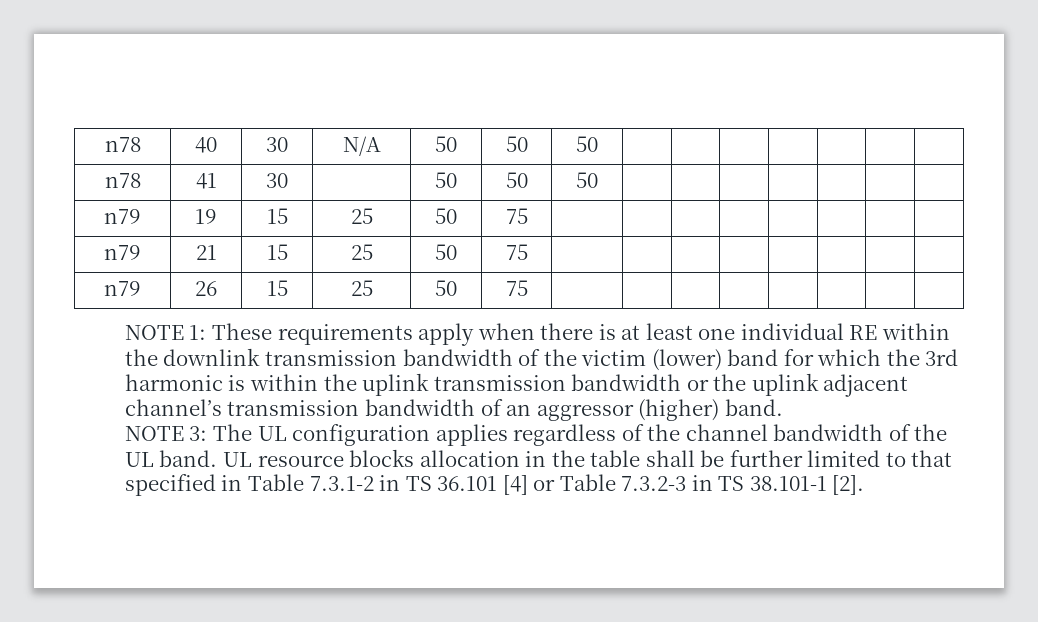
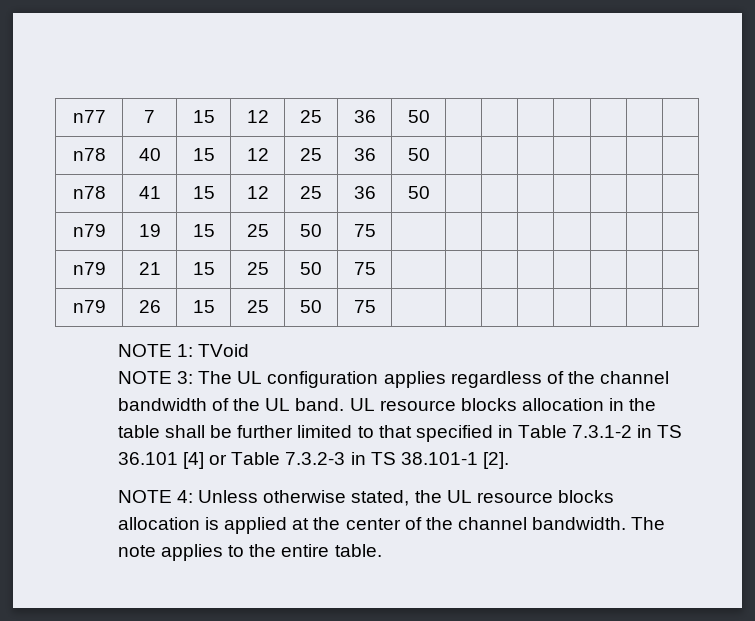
- n78 | 40 | 30 | N/A | 50 | 50 | 50 | | | | | | |
+ n77 | 7 | 15 | 12 | 25 | 36 | 50 | | | | | | |
+ n78 | 40 | 15 | 12 | 25 | 36 | 50 | | | | | | |
- n78 | 41 | 30 | | 50 | 50 | 50 | | | | | | |
+ n78 | 41 | 15 | 12 | 25 | 36 | 50 | | | | | | |
- NOTE 1: These requirements apply when there is at least one individual RE within the downlink transmission bandwidth of the victim (lower) band for which the 3rd harmonic is within the uplink transmission bandwidth or the uplink adjacent channel’s transmission bandwidth of an aggressor (higher) band.
+ NOTE 1: TVoid
+ NOTE 4: Unless otherwise stated, the UL resource blocks allocation is applied at the center of the channel bandwidth. The note applies to the entire table.

